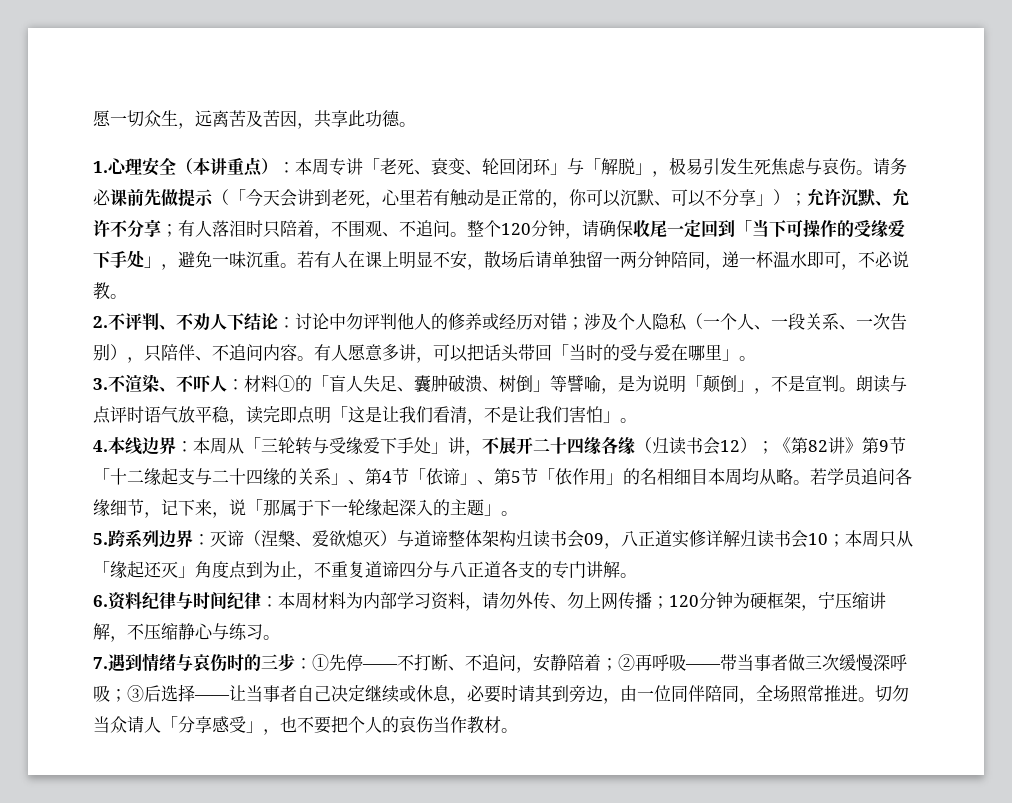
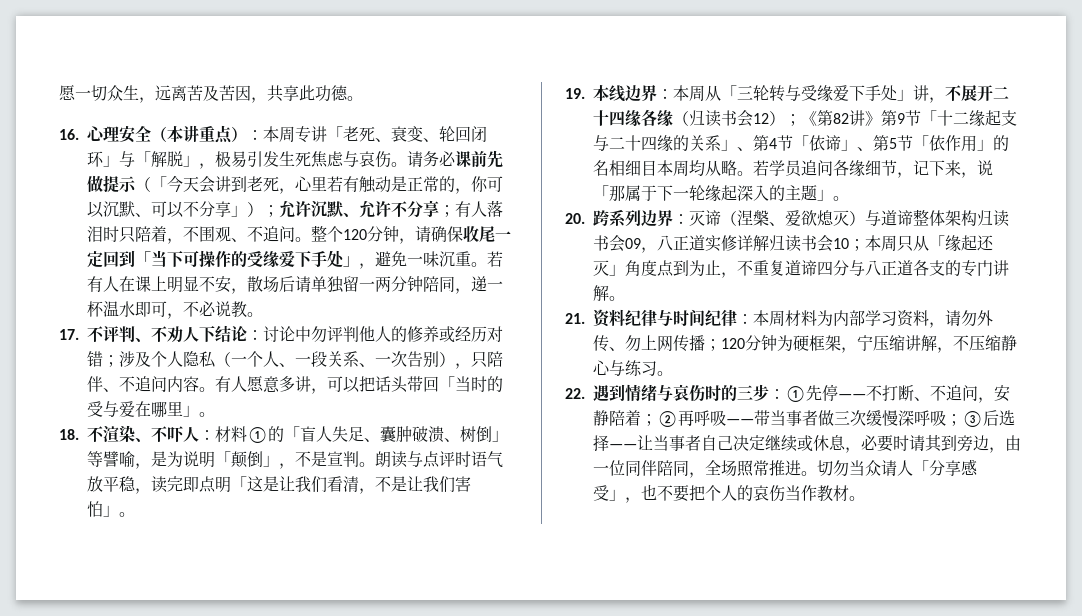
- 1.心理安全（本讲重点）：本周专讲「老死、衰变、轮回闭环」与「解脱」，极易引发生死焦虑与哀伤。
+ 16.心理安全（本讲重点）：本周专讲「老死、衰变、轮回闭环」与「解脱」，极易引发生死焦虑与哀伤。
- 2.不评判、不劝人下结论：讨论中勿评判他人的修养或经历对错；涉及个人隐私（一个人、一段关系、一次告别），只陪伴、不追问内容。
+ 17.不评判、不劝人下结论：讨论中勿评判他人的修养或经历对错；涉及个人隐私（一个人、一段关系、一次告别），只陪伴、不追问内容。
- 3.不渲染、不吓人：材料①的「盲人失足、囊肿破溃、树倒」等譬喻，是为说明「颠倒」，不是宣判。
+ 18.不渲染、不吓人：材料①的「盲人失足、囊肿破溃、树倒」等譬喻，是为说明「颠倒」，不是宣判。
- 4.本线边界：本周从「三轮转与受缘爱下手处」讲，不展开二十四缘各缘（归读书会12）；《第82讲》第9节「十二缘起支与二十四缘的关系」、第4节「依谛」、第5节「依作用」的名相细目本周均从略。
+ 19.本线边界：本周从「三轮转与受缘爱下手处」讲，不展开二十四缘各缘（归读书会12）；《第82讲》第9节「十二缘起支与二十四缘的关系」、第4节「依谛」、第5节「依作用」的名相细目本周均从略。
- 5.跨系列边界：灭谛（涅槃、爱欲熄灭）与道谛整体架构归读书会09，八正道实修详解归读书会10；本周只从「缘起还灭」角度点到为止，不重复道谛四分与八正道各支的专门讲解。
+ 20.跨系列边界：灭谛（涅槃、爱欲熄灭）与道谛整体架构归读书会09，八正道实修详解归读书会10；本周只从「缘起还灭」角度点到为止，不重复道谛四分与八正道各支的专门讲解。
- 6.资料纪律与时间纪律：本周材料为内部学习资料，请勿外传、勿上网传播；120分钟为硬框架，宁压缩讲解，不压缩静心与练习。
+ 21.资料纪律与时间纪律：本周材料为内部学习资料，请勿外传、勿上网传播；120分钟为硬框架，宁压缩讲解，不压缩静心与练习。
- 7.遇到情绪与哀伤时的三步：①先停——不打断、不追问，安静陪着；②再呼吸——带当事者做三次缓慢深呼吸；③后选择——让当事者自己决定继续或休息，必要时请其到旁边，由一位同伴陪同，全场照常推进。
+ 22.遇到情绪与哀伤时的三步：①先停——不打断、不追问，安静陪着；②再呼吸——带当事者做三次缓慢深呼吸；③后选择——让当事者自己决定继续或休息，必要时请其到旁边，由一位同伴陪同，全场照常推进。

